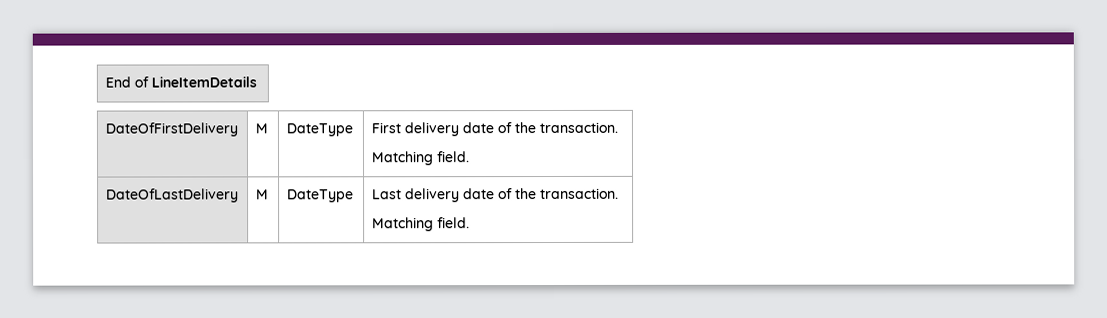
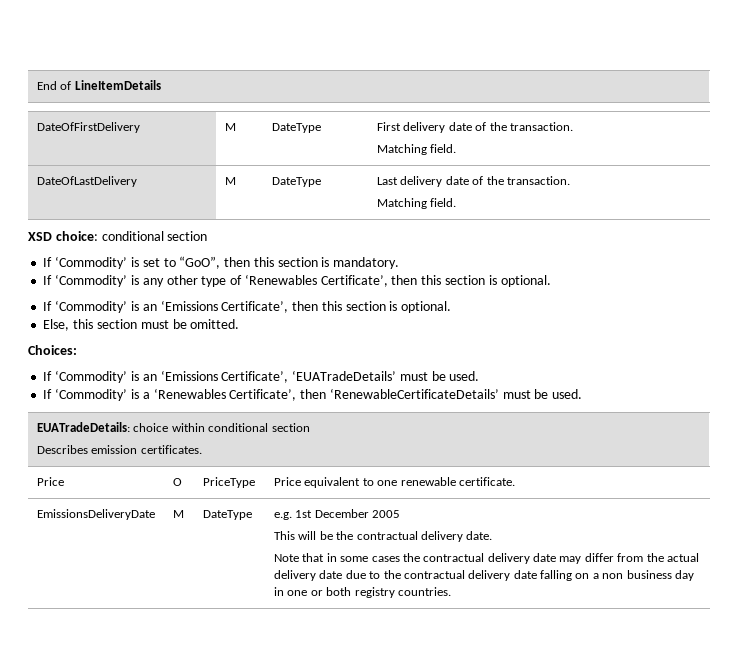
+ XSD choice: conditional section
+ If ‘Commodity’ is set to “GoO”, then this section is mandatory.
+ If ‘Commodity’ is any other type of ‘Renewables Certificate’, then this section is optional.
+ If ‘Commodity’ is an ‘Emissions Certificate’, then this section is optional.
+ Else, this section must be omitted.
+ Choices:
+ If ‘Commodity’ is an ‘Emissions Certificate’, ‘EUATradeDetails’ must be used.
+ If ‘Commodity’ is a ‘Renewables Certificate’, then ‘RenewableCertificateDetails’ must be used.
+ EUATradeDetails: choice within conditional section
+ Describes emission certificates.
+ Price | O | PriceType | Price equivalent to one renewable certificate.
+ EmissionsDeliveryDate | M | DateType | e.g. 1st December 2005
+ This will be the contractual delivery date.
+ Note that in some cases the contractual delivery date may differ from the actual delivery date due to the contractual delivery date falling on a non business day in one or both registry countries.

